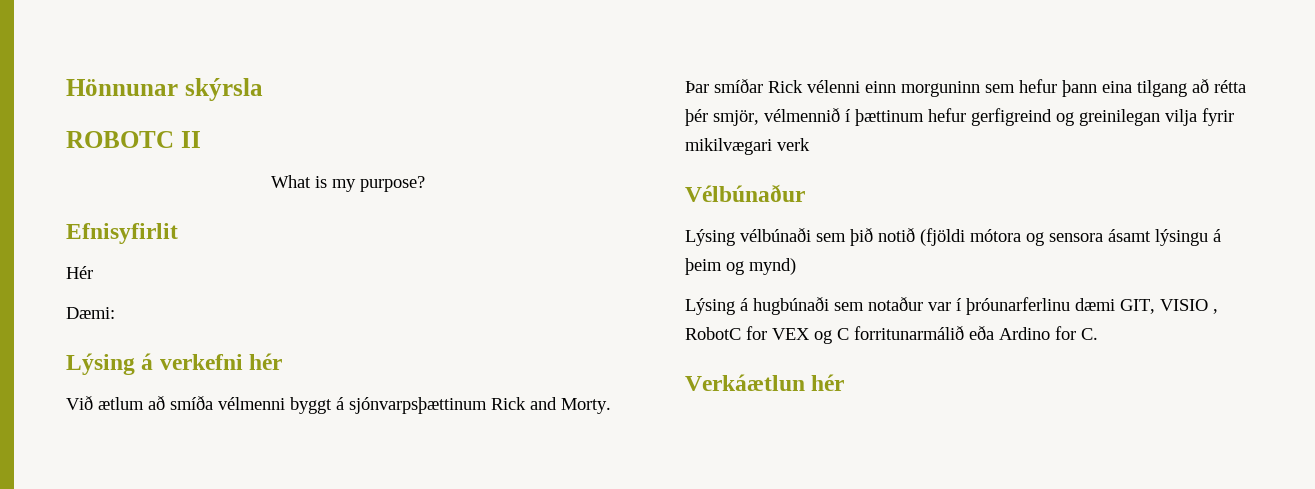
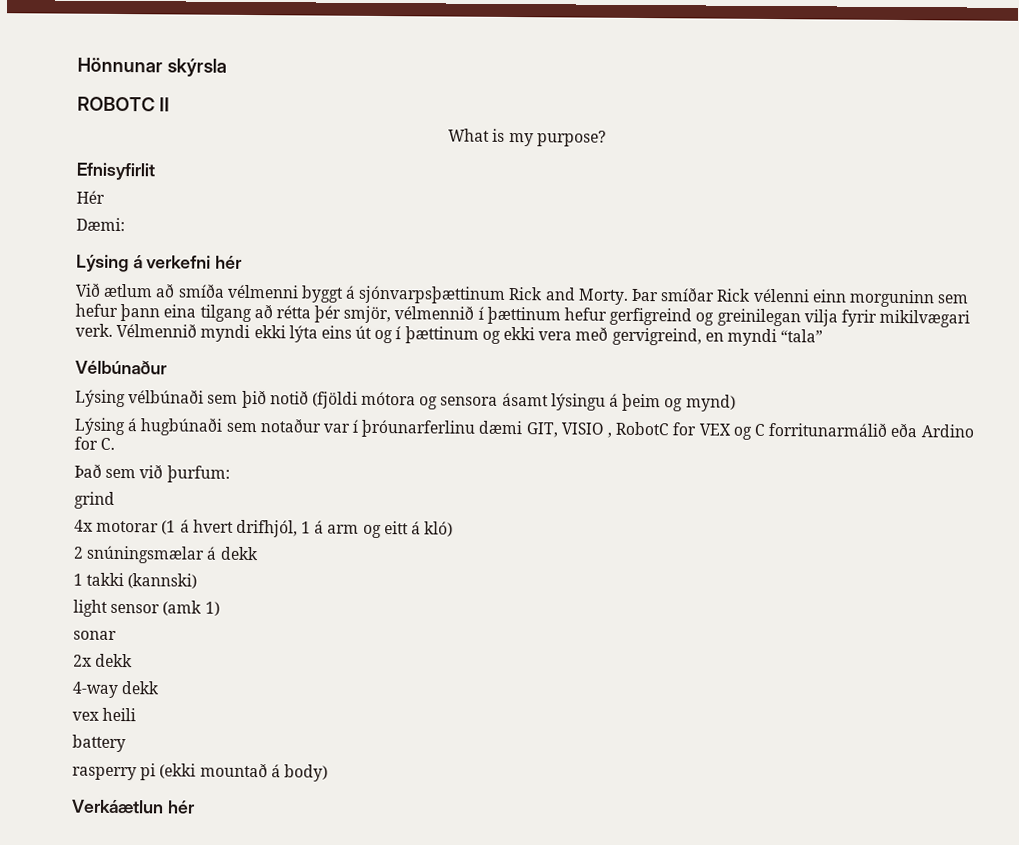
- Þar smíðar Rick vélenni einn morguninn sem hefur þann eina tilgang að rétta þér smjör, vélmennið í þættinum hefur gerfigreind og greinilegan vilja fyrir mikilvægari verk
+ Þar smíðar Rick vélenni einn morguninn sem hefur þann eina tilgang að rétta þér smjör, vélmennið í þættinum hefur gerfigreind og greinilegan vilja fyrir mikilvægari verk. Vélmennið myndi ekki lýta eins út og í þættinum og ekki vera með gervigreind, en myndi “tala”
+ Það sem við þurfum:
+ grind
+ 4x motorar (1 á hvert drifhjól, 1 á arm og eitt á kló)
+ 2 snúningsmælar á dekk
+ 1 takki (kannski)
+ light sensor (amk 1)
+ sonar
+ 2x dekk
+ 4-way dekk
+ vex heili
+ battery
+ rasperry pi (ekki mountað á body)

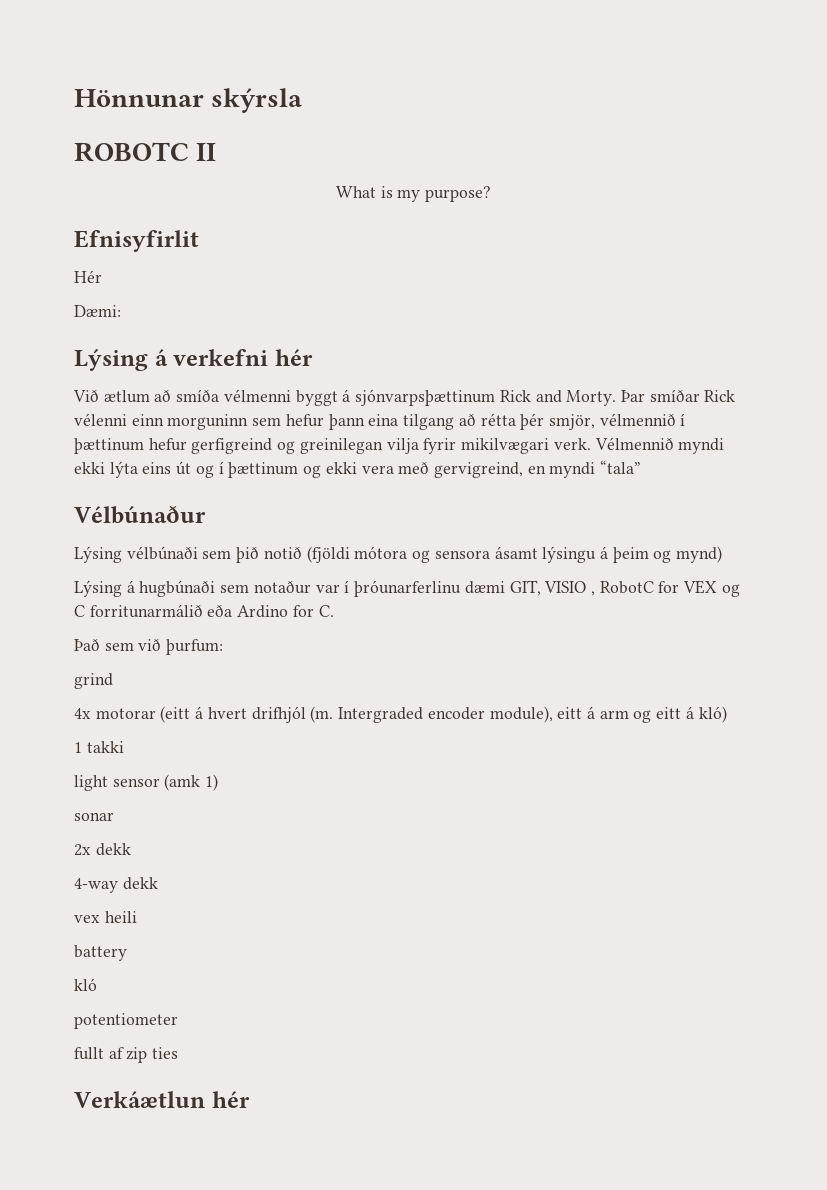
- 4x motorar (1 á hvert drifhjól, 1 á arm og eitt á kló)
+ 4x motorar (eitt á hvert drifhjól (m. Intergraded encoder module), eitt á arm og eitt á kló)
- 2 snúningsmælar á dekk
- 1 takki (kannski)
+ 1 takki
- rasperry pi (ekki mountað á body)
+ kló
+ potentiometer
+ fullt af zip ties

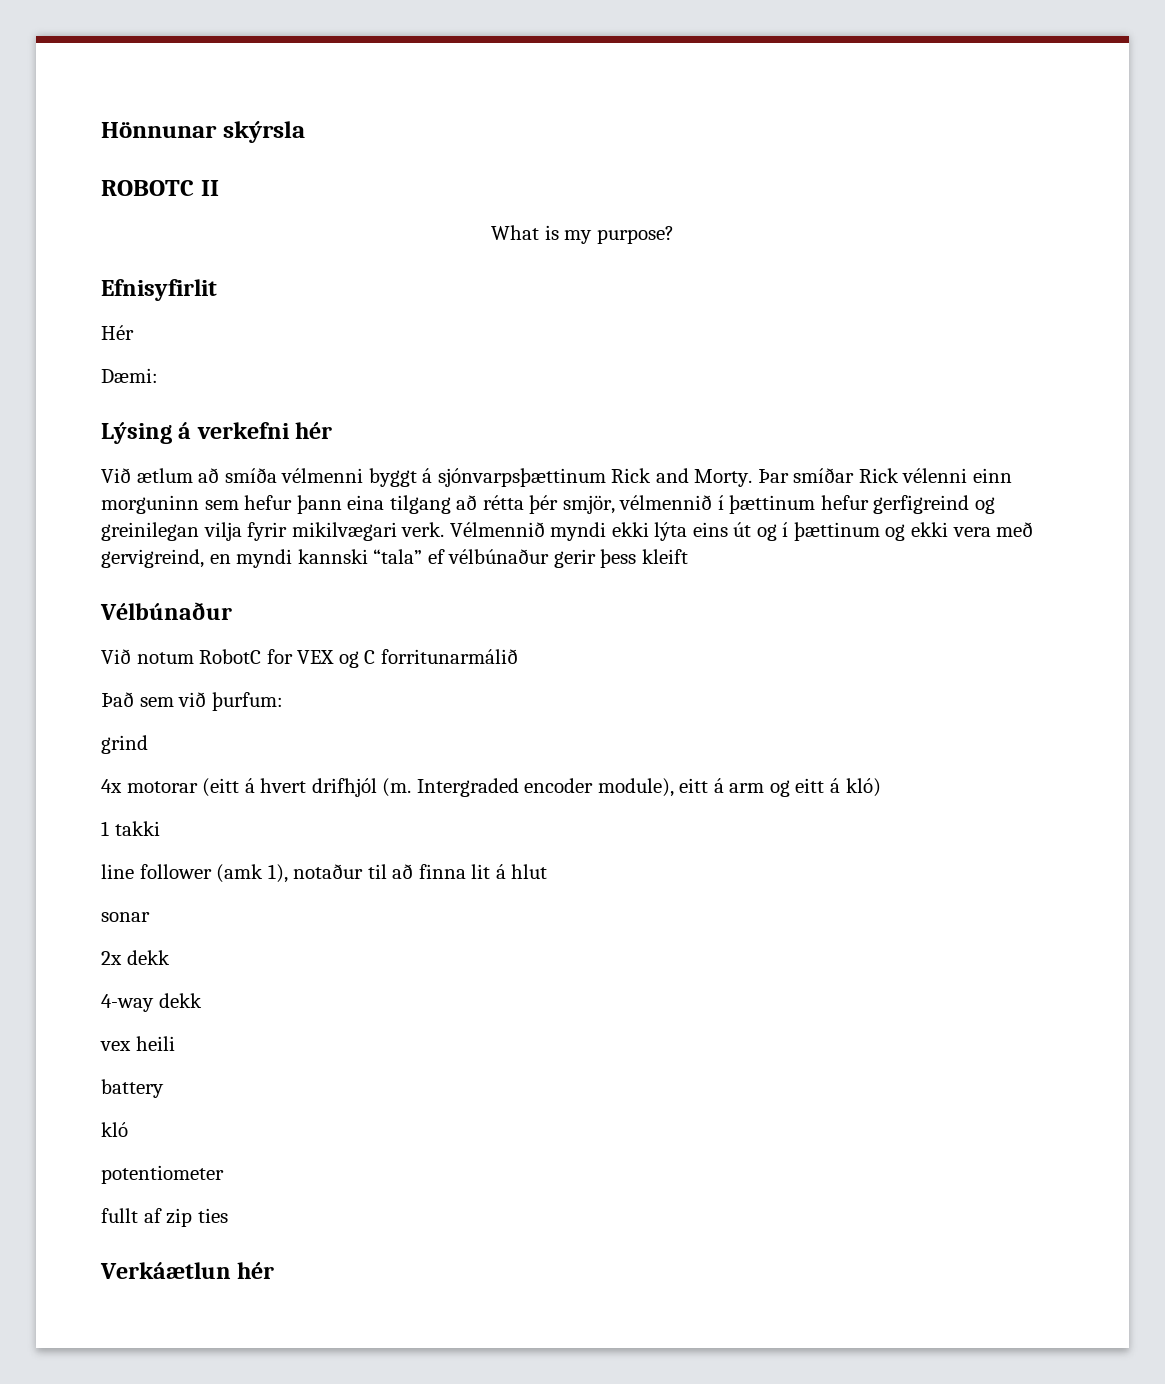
- Vélmennið myndi ekki lýta eins út og í þættinum og ekki vera með gervigreind, en myndi “tala”
+ Vélmennið myndi ekki lýta eins út og í þættinum og ekki vera með gervigreind, en myndi kannski “tala” ef vélbúnaður gerir þess kleift
  Vélbúnaður
- Lýsing vélbúnaði sem þið notið (fjöldi mótora og sensora ásamt lýsingu á þeim og mynd)
- Lýsing á hugbúnaði sem notaður var í þróunarferlinu dæmi GIT, VISIO , RobotC for VEX og C forritunarmálið eða Ardino for C.
+ Við notum RobotC for VEX og C forritunarmálið
- light sensor (amk 1)
+ line follower (amk 1), notaður til að finna lit á hlut

